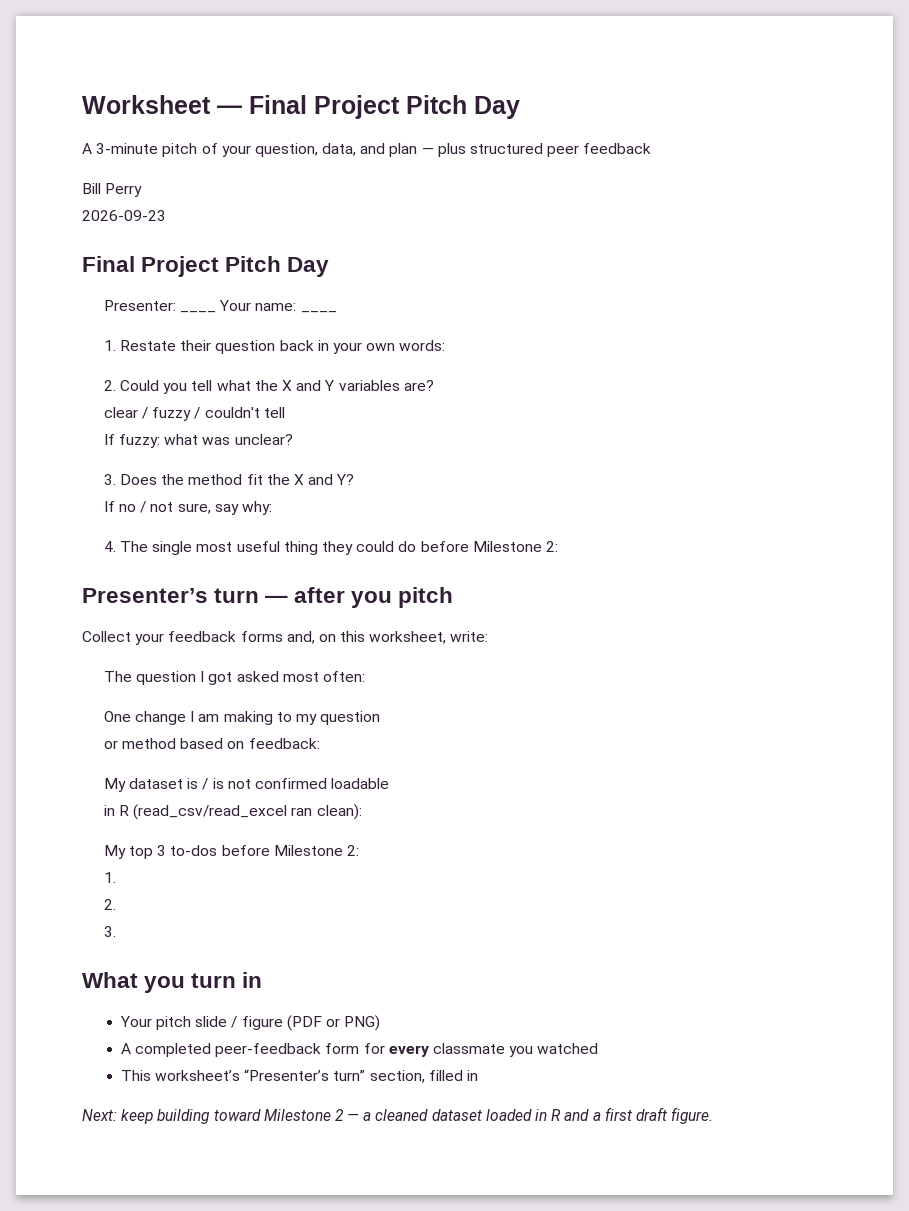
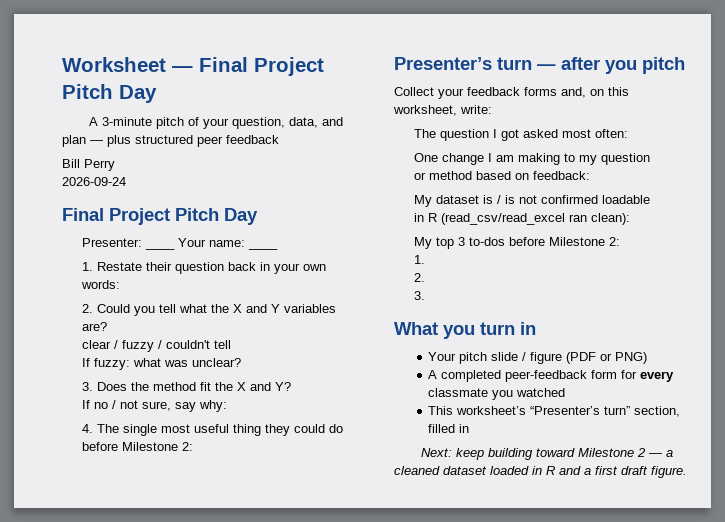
- 2026-09-23
+ 2026-09-24

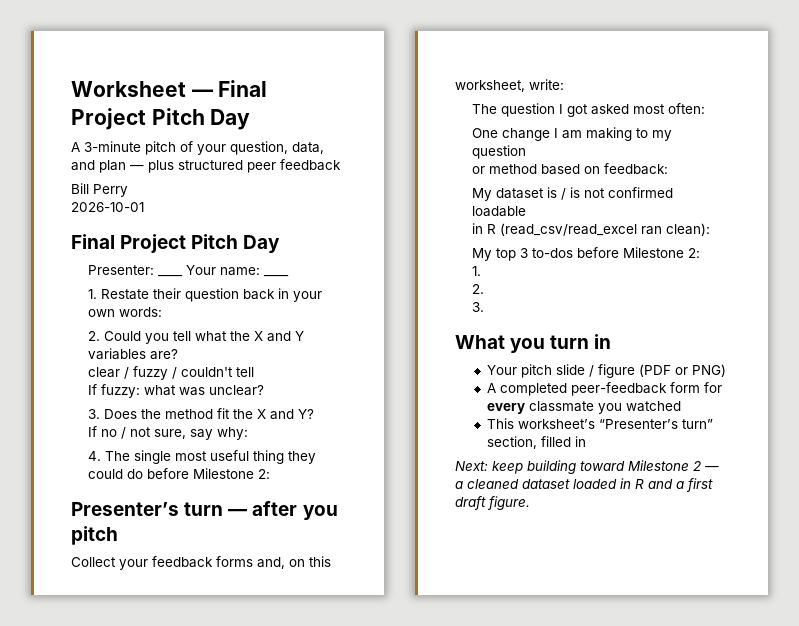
- 2026-09-24
+ 2026-10-01

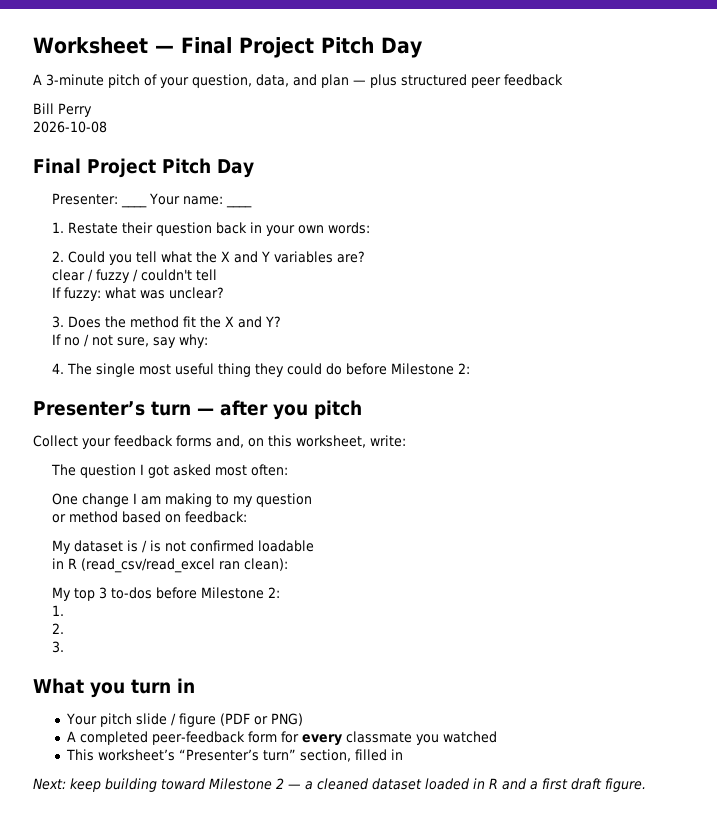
- 2026-10-01
+ 2026-10-08

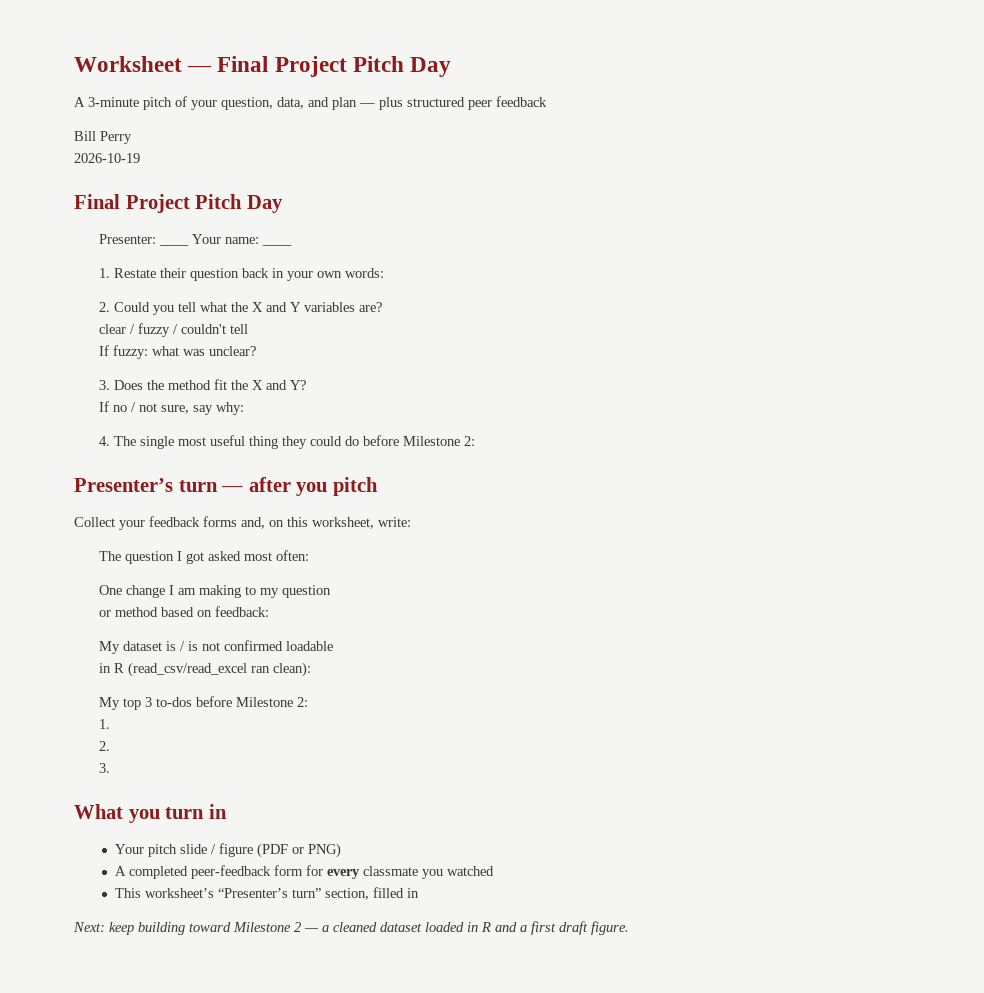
- 2026-10-08
+ 2026-10-19

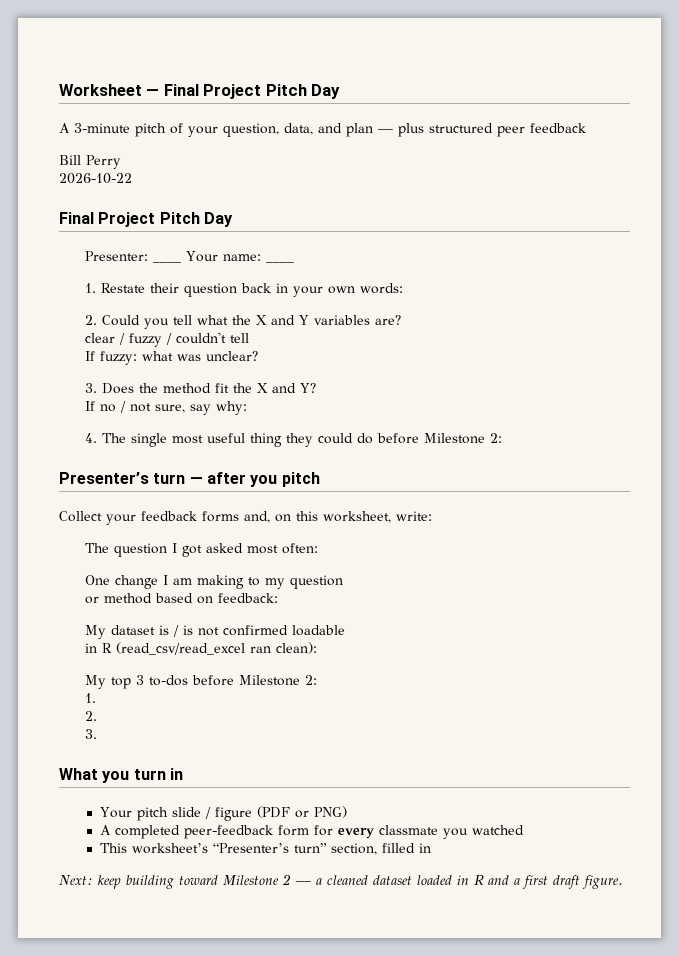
- 2026-10-19
+ 2026-10-22

